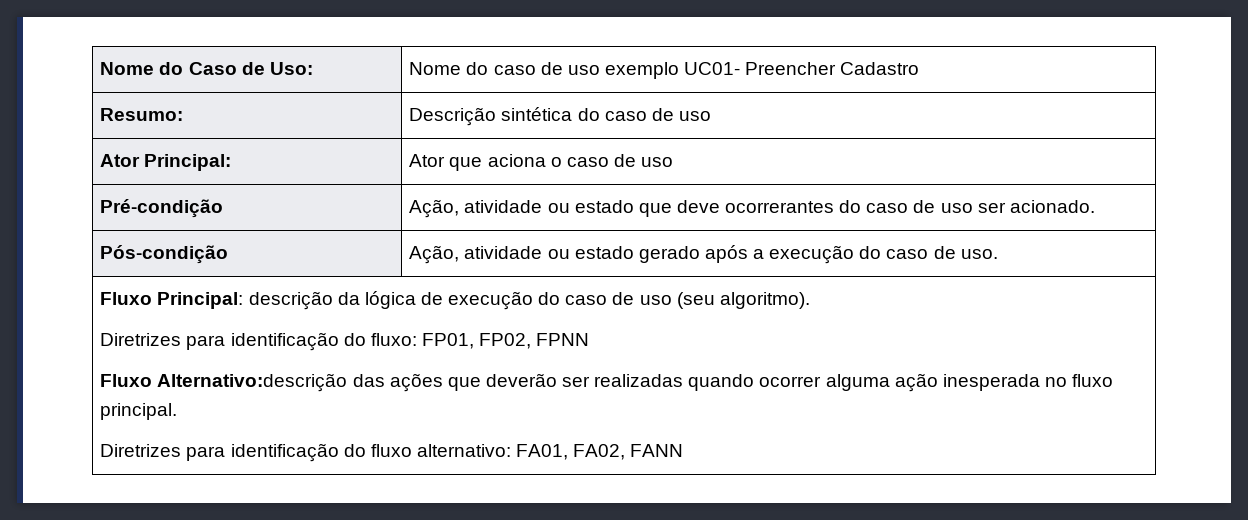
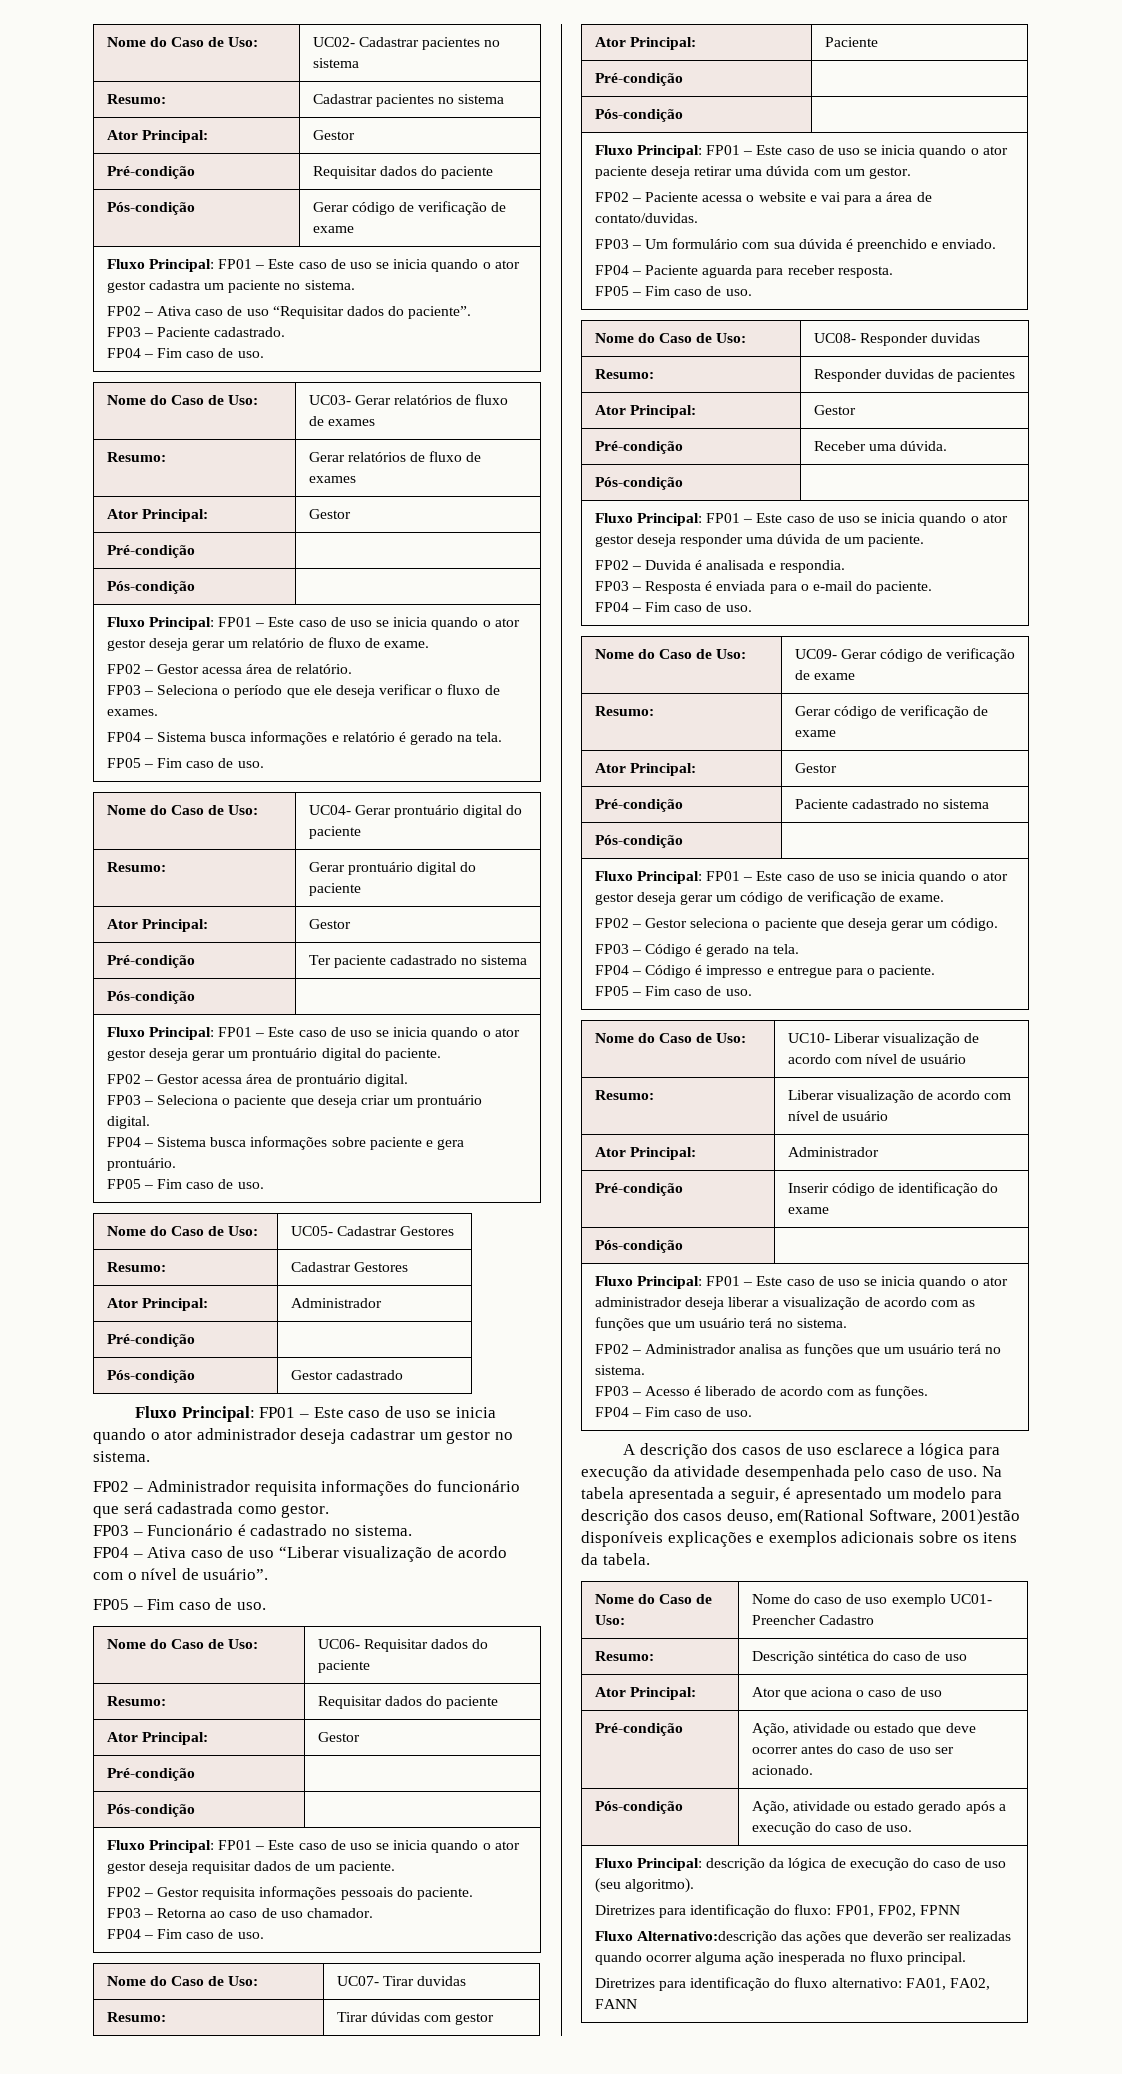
+ Nome do Caso de Uso: | UC02- Cadastrar pacientes no sistema
+ Resumo: | Cadastrar pacientes no sistema
+ Ator Principal: | Gestor
+ Pré-condição | Requisitar dados do paciente
+ Pós-condição | Gerar código de verificação de exame
+ Fluxo Principal: FP01 – Este caso de uso se inicia quando o ator gestor cadastra um paciente no sistema.
+ FP02 – Ativa caso de uso “Requisitar dados do paciente”.
+ FP03 – Paciente cadastrado.
+ FP04 – Fim caso de uso.
+ Nome do Caso de Uso: | UC03- Gerar relatórios de fluxo de exames
+ Resumo: | Gerar relatórios de fluxo de exames
+ Ator Principal: | Gestor
+ Pré-condição |
+ Pós-condição |
+ Fluxo Principal: FP01 – Este caso de uso se inicia quando o ator gestor deseja gerar um relatório de fluxo de exame.
+ FP02 – Gestor acessa área de relatório.
+ FP03 – Seleciona o período que ele deseja verificar o fluxo de exames.
+ FP04 – Sistema busca informações e relatório é gerado na tela.
+ FP05 – Fim caso de uso.
+ Nome do Caso de Uso: | UC04- Gerar prontuário digital do paciente
+ Resumo: | Gerar prontuário digital do paciente
+ Ator Principal: | Gestor
+ Pré-condição | Ter paciente cadastrado no sistema
+ Pós-condição |
+ Fluxo Principal: FP01 – Este caso de uso se inicia quando o ator gestor deseja gerar um prontuário digital do paciente.
+ FP02 – Gestor acessa área de prontuário digital.
+ FP03 – Seleciona o paciente que deseja criar um prontuário digital.
+ FP04 – Sistema busca informações sobre paciente e gera prontuário.
+ FP05 – Fim caso de uso.
+ Nome do Caso de Uso: | UC05- Cadastrar Gestores
+ Resumo: | Cadastrar Gestores
+ Ator Principal: | Administrador
+ Pré-condição |
+ Pós-condição | Gestor cadastrado
+ Fluxo Principal: FP01 – Este caso de uso se inicia quando o ator administrador deseja cadastrar um gestor no sistema.
+ FP02 – Administrador requisita informações do funcionário que será cadastrada como gestor.
+ FP03 – Funcionário é cadastrado no sistema.
+ FP04 – Ativa caso de uso “Liberar visualização de acordo com o nível de usuário”.
+ FP05 – Fim caso de uso.
+ Nome do Caso de Uso: | UC06- Requisitar dados do paciente
+ Resumo: | Requisitar dados do paciente
+ Ator Principal: | Gestor
+ Pré-condição |
+ Pós-condição |
+ Fluxo Principal: FP01 – Este caso de uso se inicia quando o ator gestor deseja requisitar dados de um paciente.
+ FP02 – Gestor requisita informações pessoais do paciente.
+ FP03 – Retorna ao caso de uso chamador.
+ FP04 – Fim caso de uso.
+ Nome do Caso de Uso: | UC07- Tirar duvidas
+ Resumo: | Tirar dúvidas com gestor
+ Ator Principal: | Paciente
+ Pré-condição |
+ Pós-condição |
+ Fluxo Principal: FP01 – Este caso de uso se inicia quando o ator paciente deseja retirar uma dúvida com um gestor.
+ FP02 – Paciente acessa o website e vai para a área de contato/duvidas.
+ FP03 – Um formulário com sua dúvida é preenchido e enviado.
+ FP04 – Paciente aguarda para receber resposta.
+ FP05 – Fim caso de uso.
+ Nome do Caso de Uso: | UC08- Responder duvidas
+ Resumo: | Responder duvidas de pacientes
+ Ator Principal: | Gestor
+ Pré-condição | Receber uma dúvida.
+ Pós-condição |
+ Fluxo Principal: FP01 – Este caso de uso se inicia quando o ator gestor deseja responder uma dúvida de um paciente.
+ FP02 – Duvida é analisada e respondia.
+ FP03 – Resposta é enviada para o e-mail do paciente.
+ FP04 – Fim caso de uso.
+ Nome do Caso de Uso: | UC09- Gerar código de verificação de exame
+ Resumo: | Gerar código de verificação de exame
+ Ator Principal: | Gestor
+ Pré-condição | Paciente cadastrado no sistema
+ Pós-condição |
+ Fluxo Principal: FP01 – Este caso de uso se inicia quando o ator gestor deseja gerar um código de verificação de exame.
+ FP02 – Gestor seleciona o paciente que deseja gerar um código.
+ FP03 – Código é gerado na tela.
+ FP04 – Código é impresso e entregue para o paciente.
+ FP05 – Fim caso de uso.
+ Nome do Caso de Uso: | UC10- Liberar visualização de acordo com nível de usuário
+ Resumo: | Liberar visualização de acordo com nível de usuário
+ Ator Principal: | Administrador
+ Pré-condição | Inserir código de identificação do exame
+ Pós-condição |
+ Fluxo Principal: FP01 – Este caso de uso se inicia quando o ator administrador deseja liberar a visualização de acordo com as funções que um usuário terá no sistema.
+ FP02 – Administrador analisa as funções que um usuário terá no sistema.
+ FP03 – Acesso é liberado de acordo com as funções.
+ FP04 – Fim caso de uso.
+ A descrição dos casos de uso esclarece a lógica para execução da atividade desempenhada pelo caso de uso. Na tabela apresentada a seguir, é apresentado um modelo para descrição dos casos deuso, em(Rational Software, 2001)estão disponíveis explicações e exemplos adicionais sobre os itens da tabela.
- Pré-condição | Ação, atividade ou estado que deve ocorrerantes do caso de uso ser acionado.
+ Pré-condição | Ação, atividade ou estado que deve ocorrer antes do caso de uso ser acionado.

